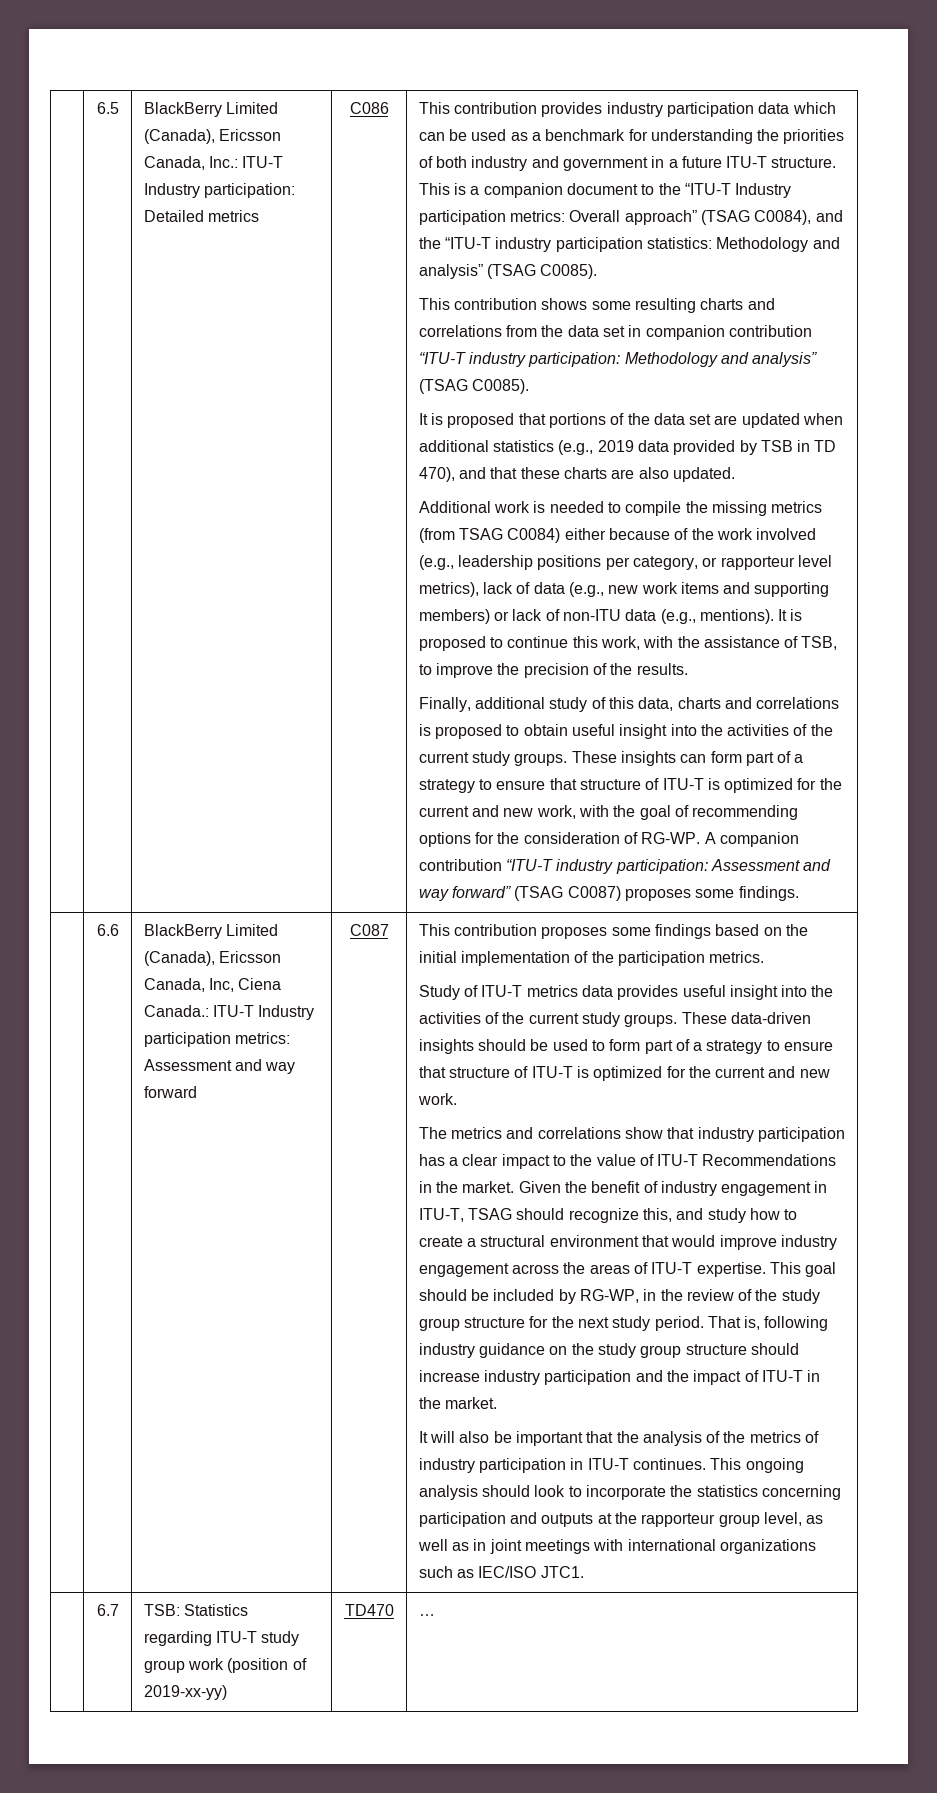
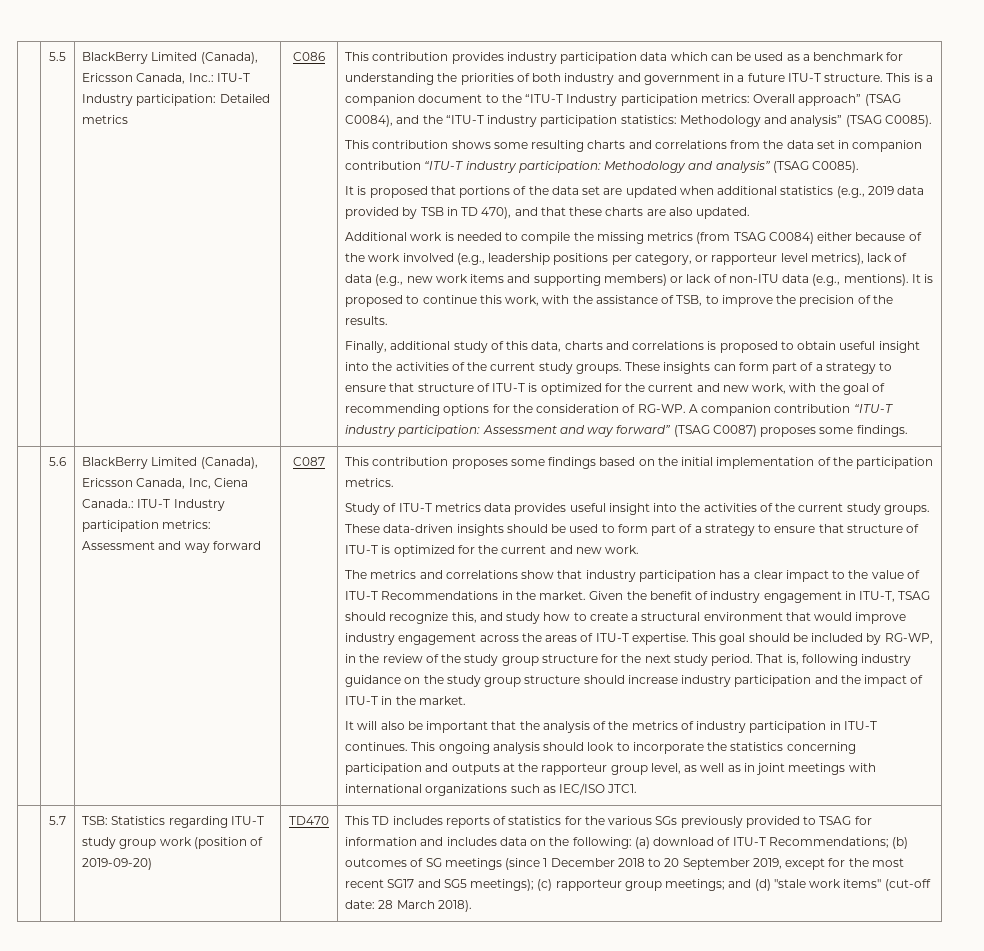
- 6.5
+ 5.5
- 6.6
+ 5.6
- 6.7
+ 5.7
- TSB: Statistics regarding ITU-T study group work (position of 2019-xx-yy)
+ TSB: Statistics regarding ITU-T study group work (position of 2019-09-20)
- …
+ This TD includes reports of statistics for the various SGs previously provided to TSAG for information and includes data on the following: (a) download of ITU-T Recommendations; (b) outcomes of SG meetings (since 1 December 2018 to 20 September 2019, except for the most recent SG17 and SG5 meetings); (c) rapporteur group meetings; and (d) "stale work items" (cut-off date: 28 March 2018).

